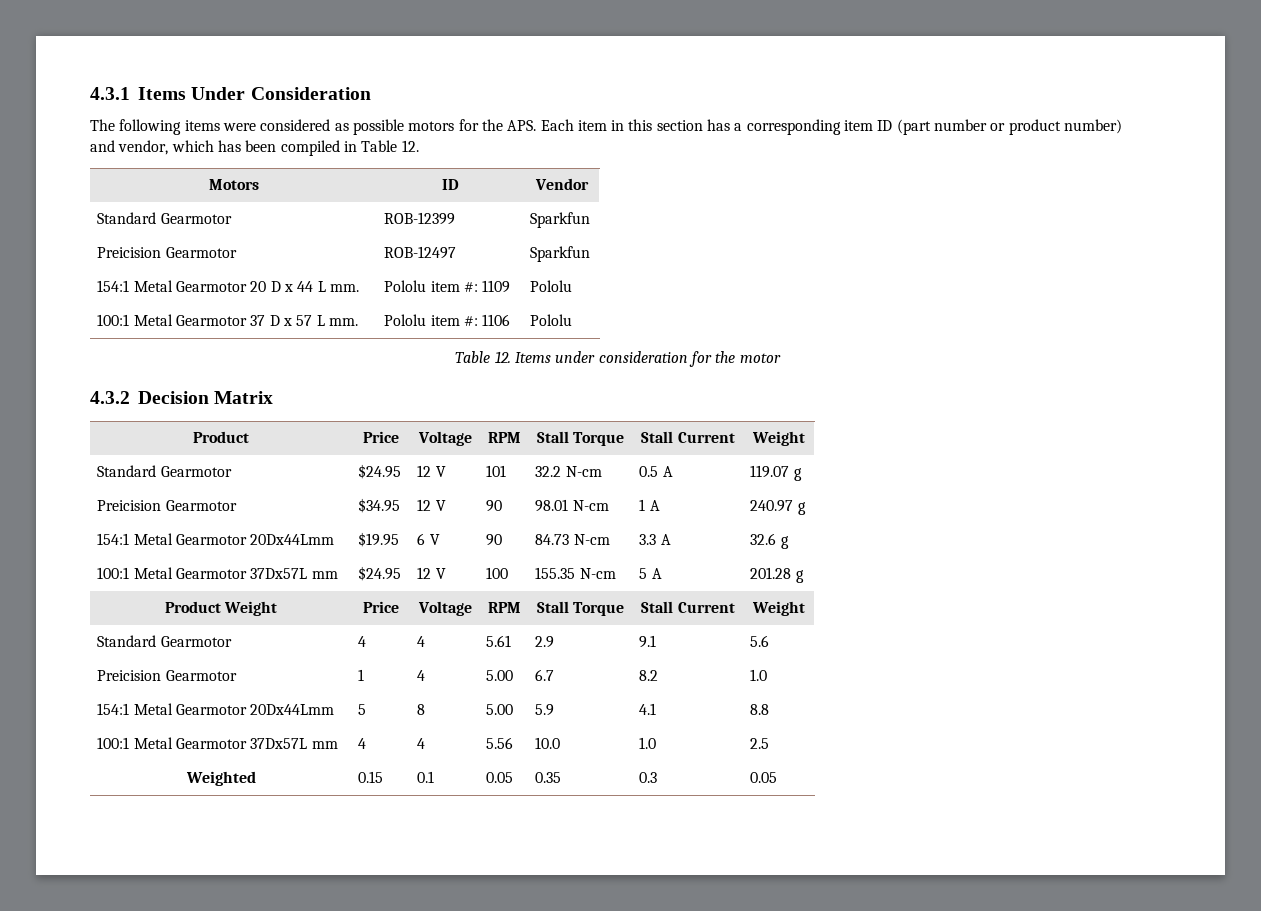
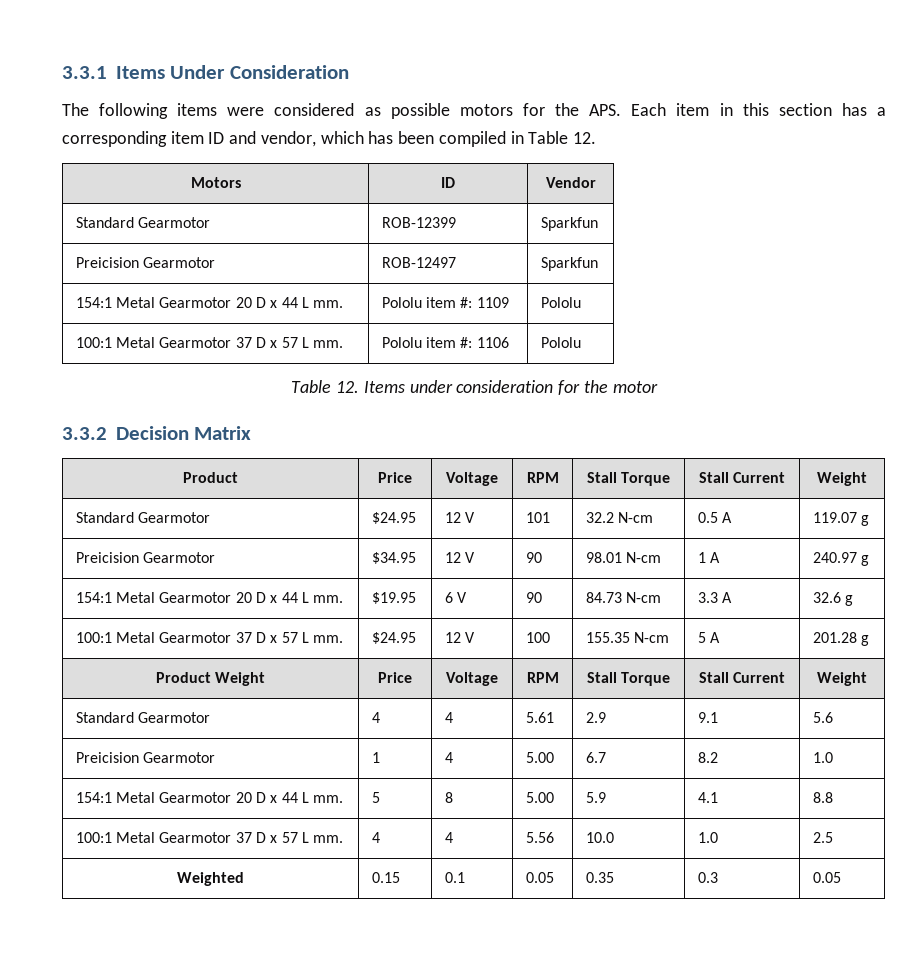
- 4.3.1 Items Under Consideration
+ 3.3.1 Items Under Consideration
- The following items were considered as possible motors for the APS. Each item in this section has a corresponding item ID (part number or product number) and vendor, which has been compiled in Table 12.
+ The following items were considered as possible motors for the APS. Each item in this section has a corresponding item ID and vendor, which has been compiled in Table 12.
- 4.3.2 Decision Matrix
+ 3.3.2 Decision Matrix
- 154:1 Metal Gearmotor 20Dx44Lmm | $19.95 | 6 V | 90 | 84.73 N-cm | 3.3 A | 32.6 g
+ 154:1 Metal Gearmotor 20 D x 44 L mm. | $19.95 | 6 V | 90 | 84.73 N-cm | 3.3 A | 32.6 g
- 100:1 Metal Gearmotor 37Dx57L mm | $24.95 | 12 V | 100 | 155.35 N-cm | 5 A | 201.28 g
+ 100:1 Metal Gearmotor 37 D x 57 L mm. | $24.95 | 12 V | 100 | 155.35 N-cm | 5 A | 201.28 g
- 154:1 Metal Gearmotor 20Dx44Lmm | 5 | 8 | 5.00 | 5.9 | 4.1 | 8.8
+ 154:1 Metal Gearmotor 20 D x 44 L mm. | 5 | 8 | 5.00 | 5.9 | 4.1 | 8.8
- 100:1 Metal Gearmotor 37Dx57L mm | 4 | 4 | 5.56 | 10.0 | 1.0 | 2.5
+ 100:1 Metal Gearmotor 37 D x 57 L mm. | 4 | 4 | 5.56 | 10.0 | 1.0 | 2.5

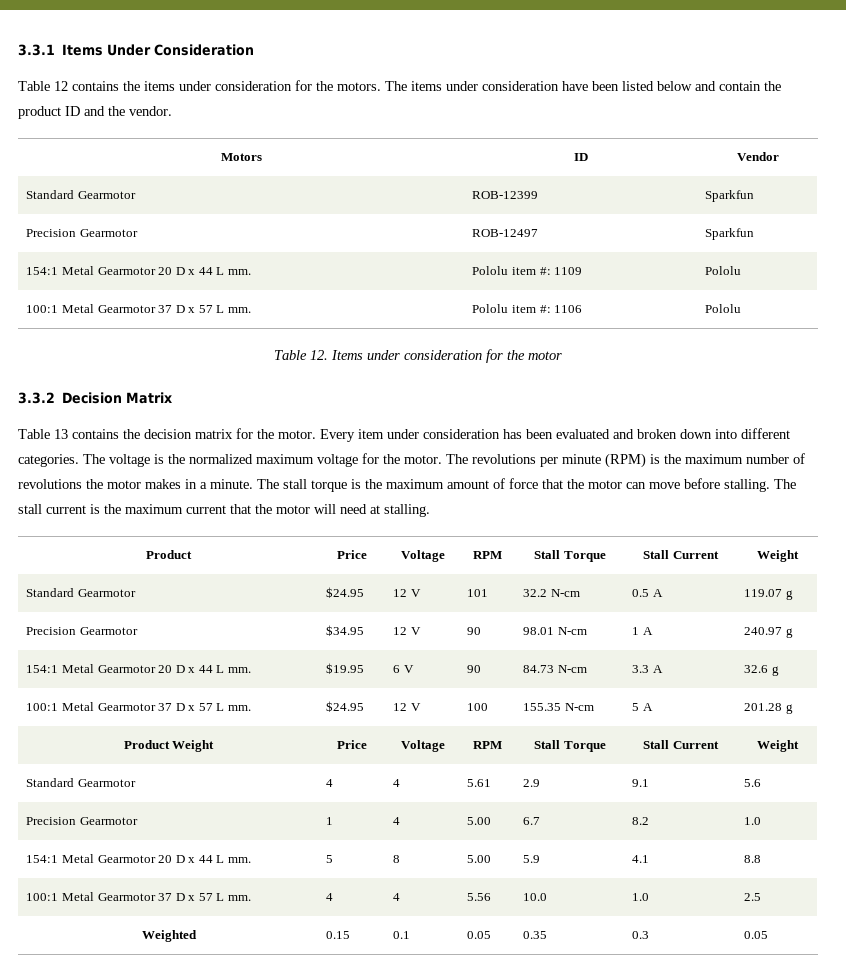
- The following items were considered as possible motors for the APS. Each item in this section has a corresponding item ID and vendor, which has been compiled in Table 12.
+ Table 12 contains the items under consideration for the motors. The items under consideration have been listed below and contain the product ID and the vendor.
- Preicision Gearmotor | ROB-12497 | Sparkfun
+ Precision Gearmotor | ROB-12497 | Sparkfun
+ Table 13 contains the decision matrix for the motor. Every item under consideration has been evaluated and broken down into different categories. The voltage is the normalized maximum voltage for the motor. The revolutions per minute (RPM) is the maximum number of revolutions the motor makes in a minute. The stall torque is the maximum amount of force that the motor can move before stalling. The stall current is the maximum current that the motor will need at stalling.
- Preicision Gearmotor | $34.95 | 12 V | 90 | 98.01 N-cm | 1 A | 240.97 g
+ Precision Gearmotor | $34.95 | 12 V | 90 | 98.01 N-cm | 1 A | 240.97 g
- Preicision Gearmotor | 1 | 4 | 5.00 | 6.7 | 8.2 | 1.0
+ Precision Gearmotor | 1 | 4 | 5.00 | 6.7 | 8.2 | 1.0

